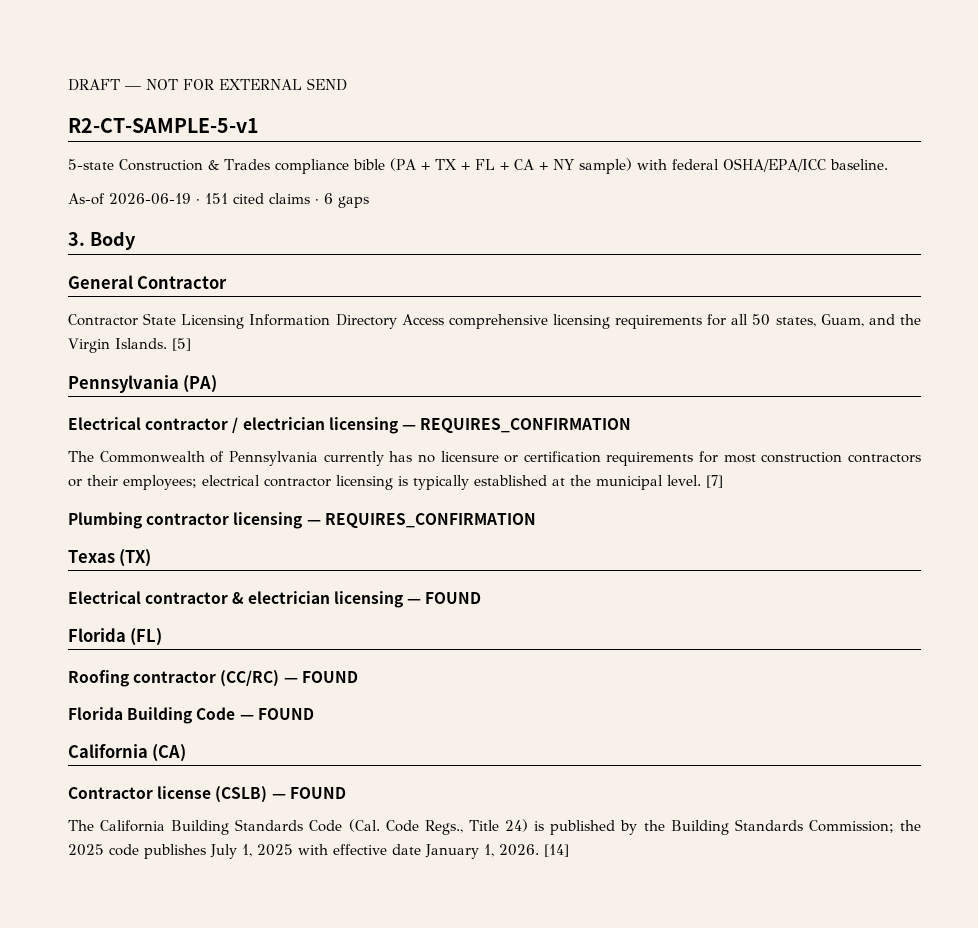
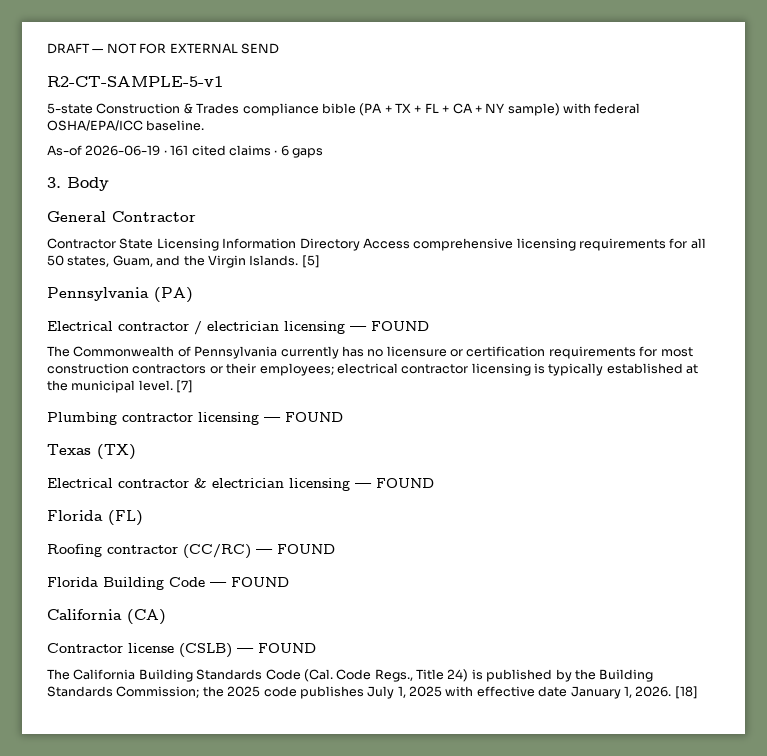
- As-of 2026-06-19 · 151 cited claims · 6 gaps
+ As-of 2026-06-19 · 161 cited claims · 6 gaps
- Electrical contractor / electrician licensing — REQUIRES_CONFIRMATION
+ Electrical contractor / electrician licensing — FOUND
- Plumbing contractor licensing — REQUIRES_CONFIRMATION
+ Plumbing contractor licensing — FOUND
- [14]
+ [18]

